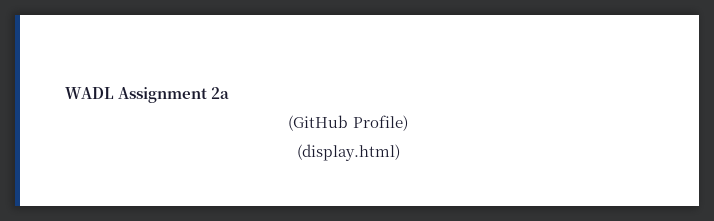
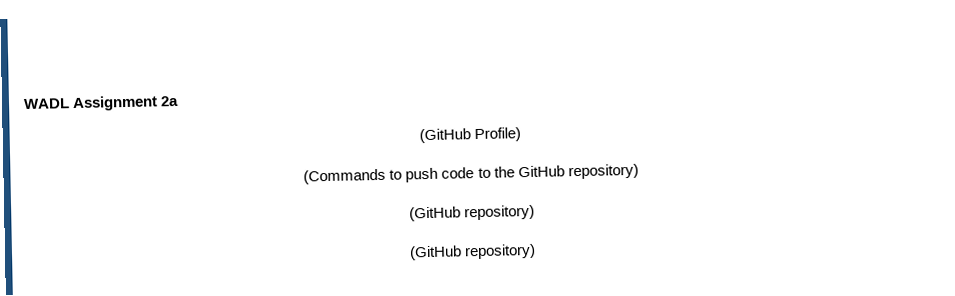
- (display.html)
+ (Commands to push code to the GitHub repository)
+ (GitHub repository)
+ (GitHub repository)

